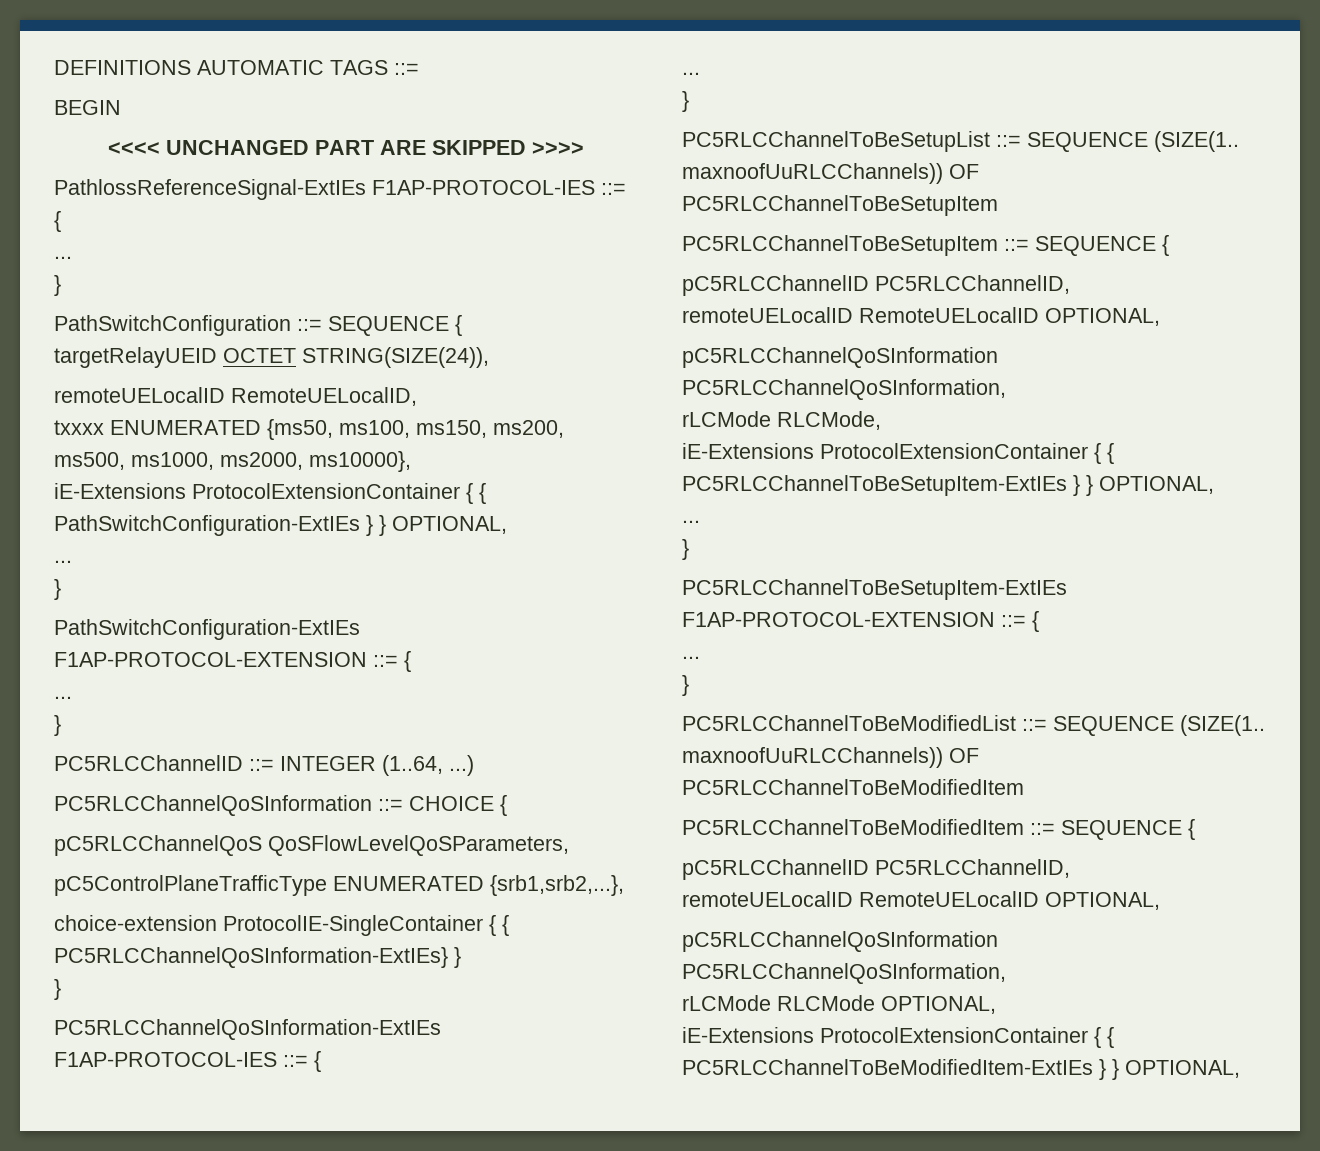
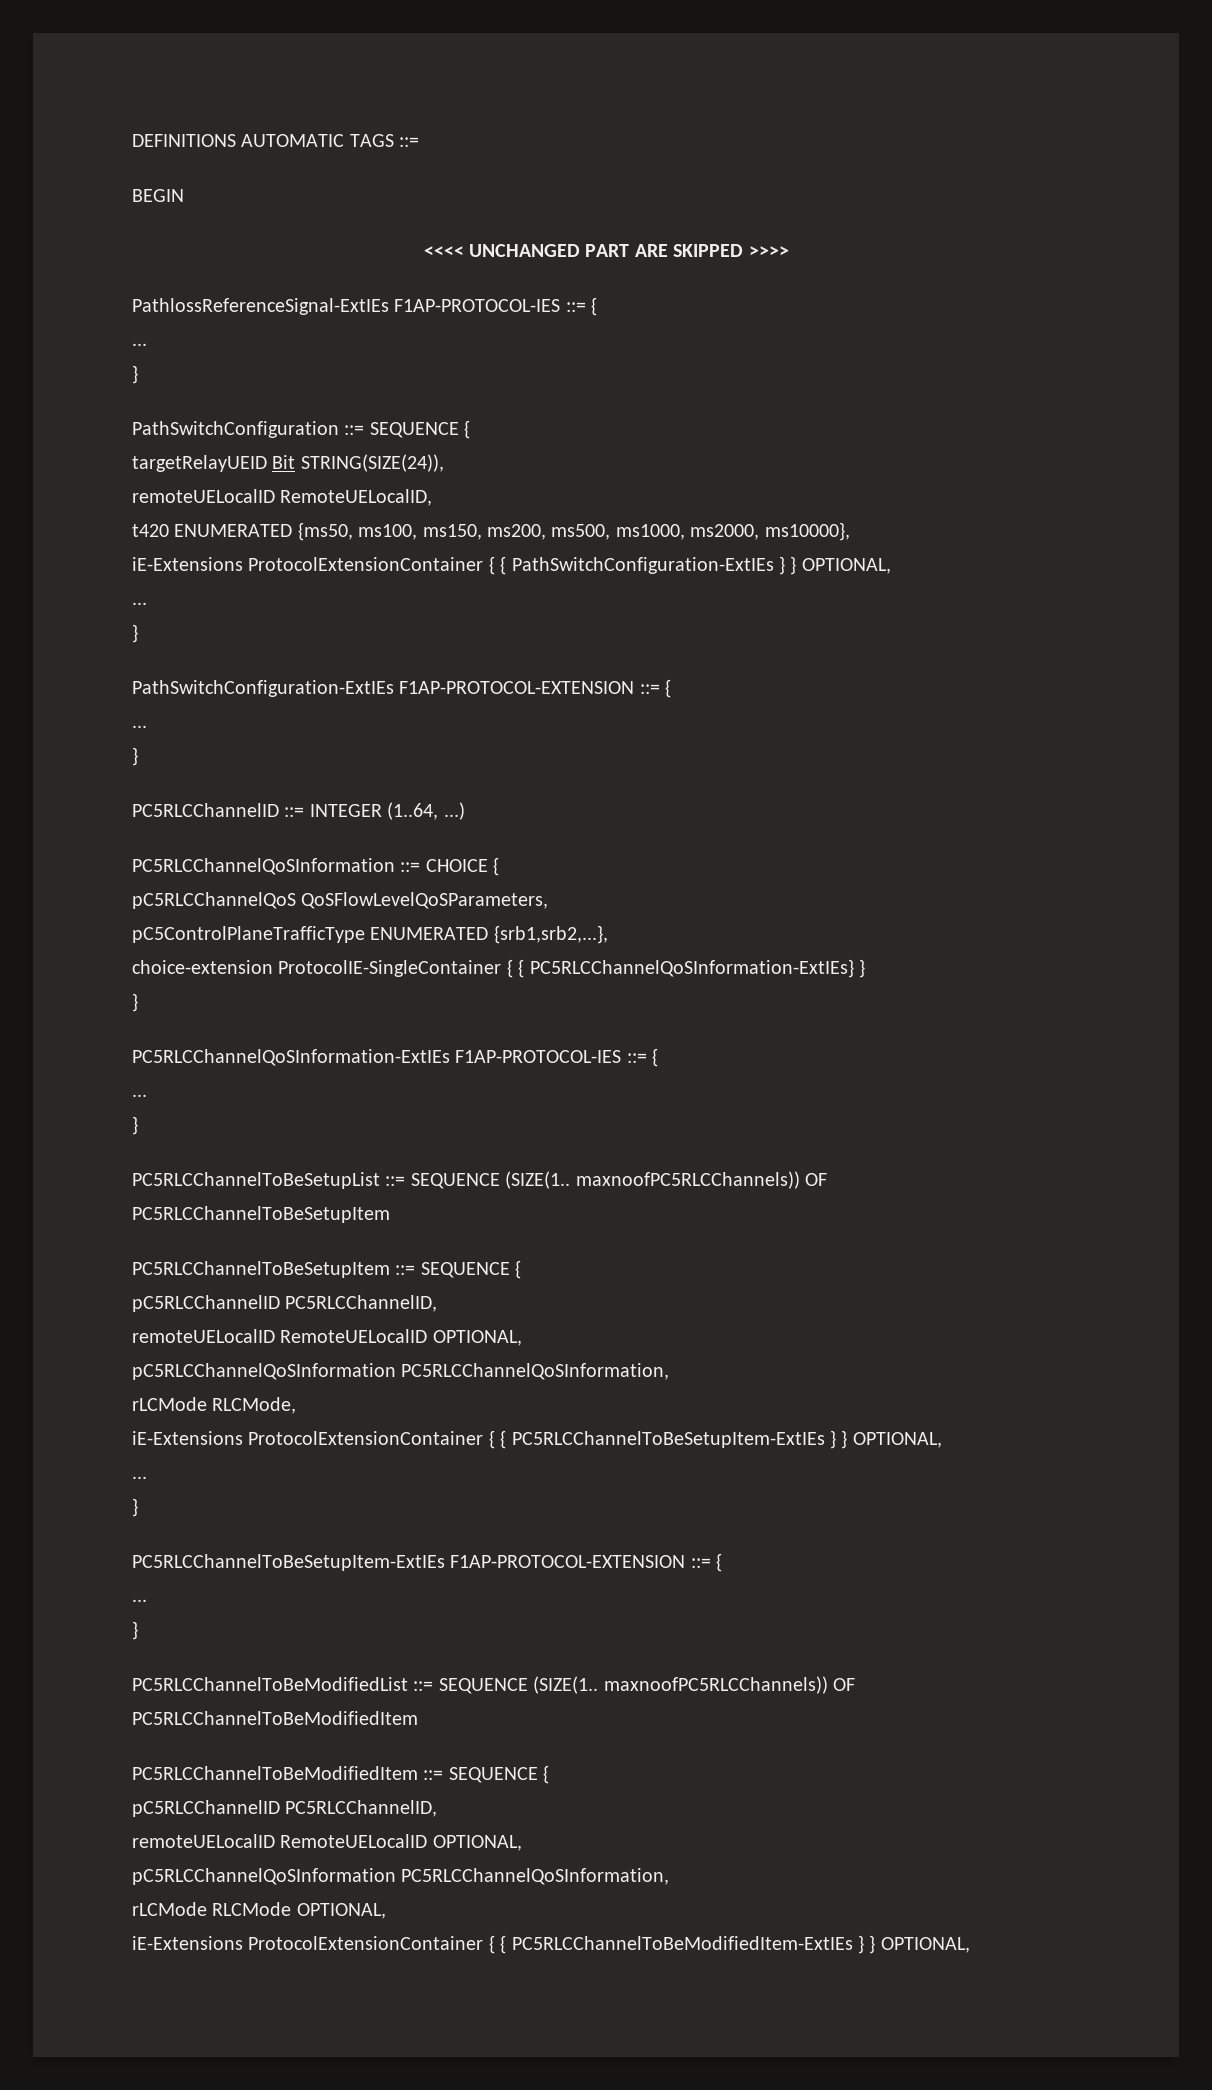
- targetRelayUEID OCTET STRING(SIZE(24)),
+ targetRelayUEID Bit STRING(SIZE(24)),
- txxxx ENUMERATED {ms50, ms100, ms150, ms200, ms500, ms1000, ms2000, ms10000},
+ t420 ENUMERATED {ms50, ms100, ms150, ms200, ms500, ms1000, ms2000, ms10000},
- PC5RLCChannelToBeSetupList ::= SEQUENCE (SIZE(1.. maxnoofUuRLCChannels)) OF PC5RLCChannelToBeSetupItem
+ PC5RLCChannelToBeSetupList ::= SEQUENCE (SIZE(1.. maxnoofPC5RLCChannels)) OF PC5RLCChannelToBeSetupItem
- PC5RLCChannelToBeModifiedList ::= SEQUENCE (SIZE(1.. maxnoofUuRLCChannels)) OF PC5RLCChannelToBeModifiedItem
+ PC5RLCChannelToBeModifiedList ::= SEQUENCE (SIZE(1.. maxnoofPC5RLCChannels)) OF PC5RLCChannelToBeModifiedItem

